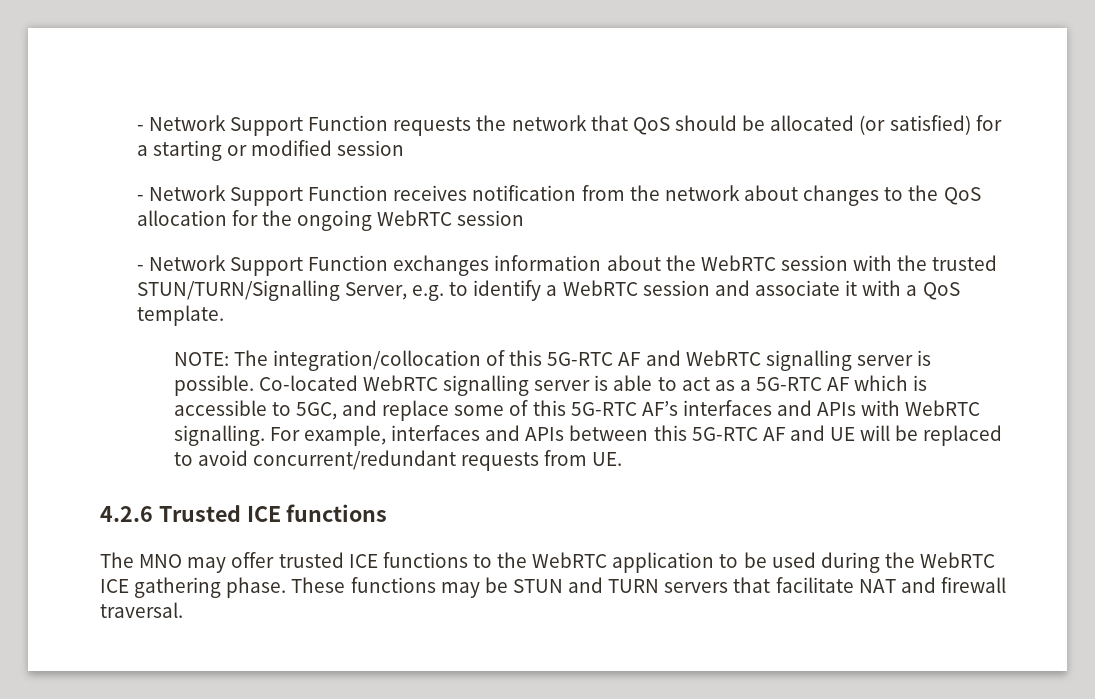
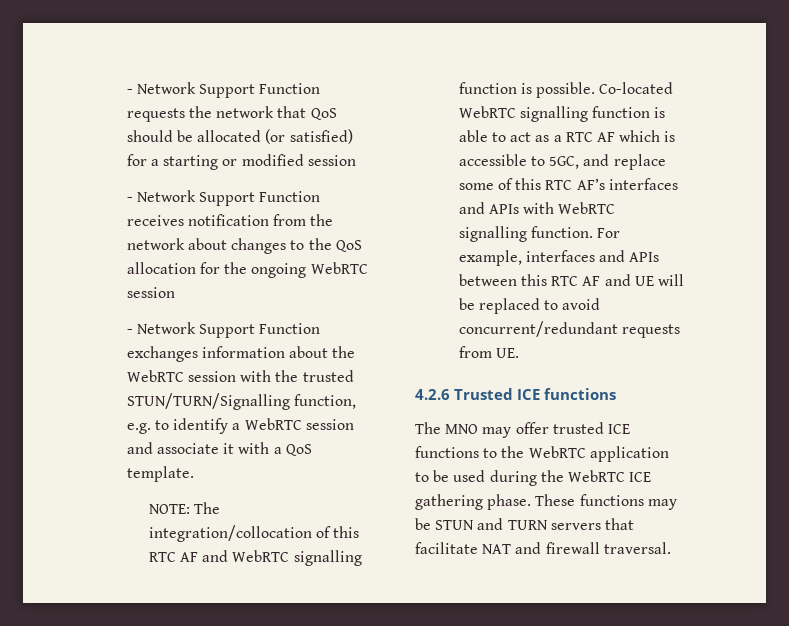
- - Network Support Function exchanges information about the WebRTC session with the trusted STUN/TURN/Signalling Server, e.g. to identify a WebRTC session and associate it with a QoS template.
+ - Network Support Function exchanges information about the WebRTC session with the trusted STUN/TURN/Signalling function, e.g. to identify a WebRTC session and associate it with a QoS template.
- NOTE: The integration/collocation of this 5G-RTC AF and WebRTC signalling server is possible.
+ NOTE: The integration/collocation of this RTC AF and WebRTC signalling function is possible.
- Co-located WebRTC signalling server is able to act as a 5G-RTC AF which is accessible to 5GC, and replace some of this 5G-RTC AF’s interfaces and APIs with WebRTC signalling.
+ Co-located WebRTC signalling function is able to act as a RTC AF which is accessible to 5GC, and replace some of this RTC AF’s interfaces and APIs with WebRTC signalling function.
- For example, interfaces and APIs between this 5G-RTC AF and UE will be replaced to avoid concurrent/redundant requests from UE.
+ For example, interfaces and APIs between this RTC AF and UE will be replaced to avoid concurrent/redundant requests from UE.

